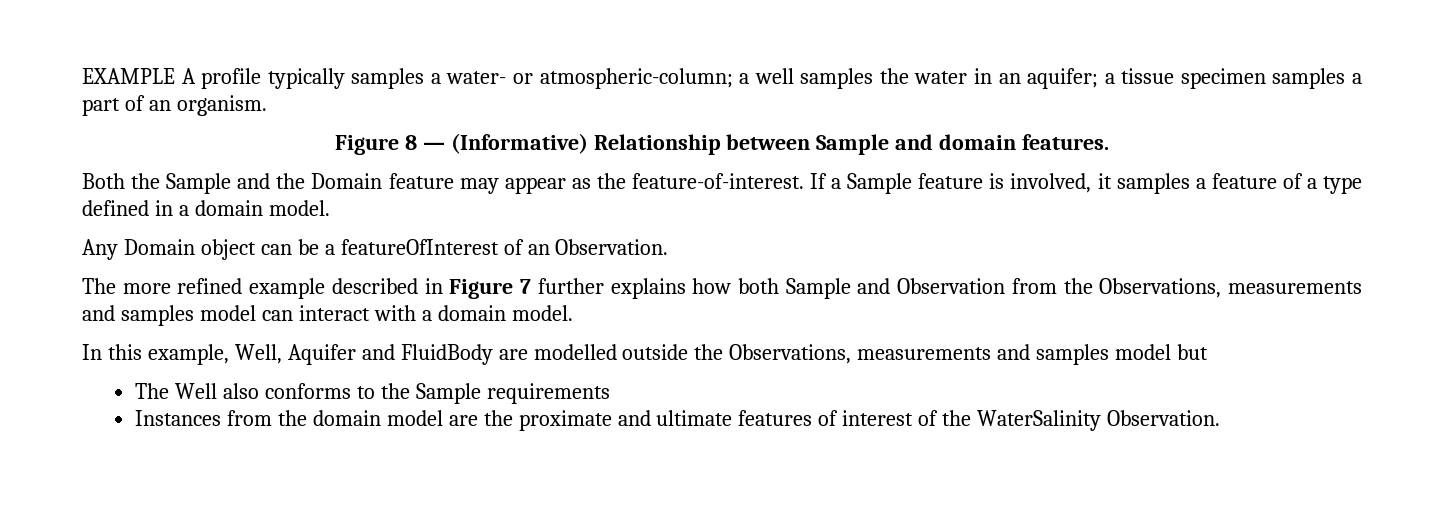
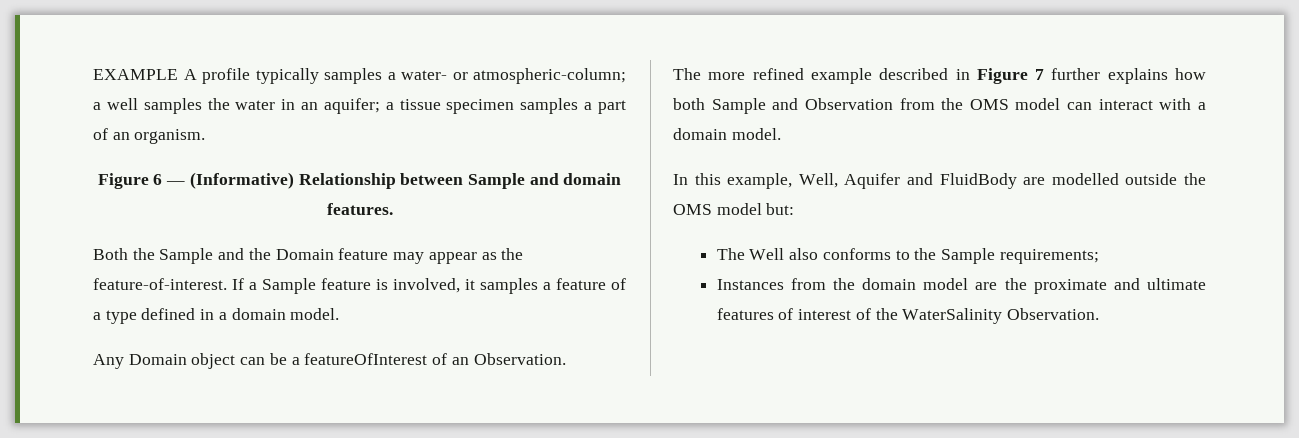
- Figure 8 — (Informative) Relationship between Sample and domain features.
+ Figure 6 — (Informative) Relationship between Sample and domain features.
- The more refined example described in Figure 7 further explains how both Sample and Observation from the Observations, measurements and samples model can interact with a domain model.
+ The more refined example described in Figure 7 further explains how both Sample and Observation from the OMS model can interact with a domain model.
- In this example, Well, Aquifer and FluidBody are modelled outside the Observations, measurements and samples model but
+ In this example, Well, Aquifer and FluidBody are modelled outside the OMS model but:
- The Well also conforms to the Sample requirements
+ The Well also conforms to the Sample requirements;

